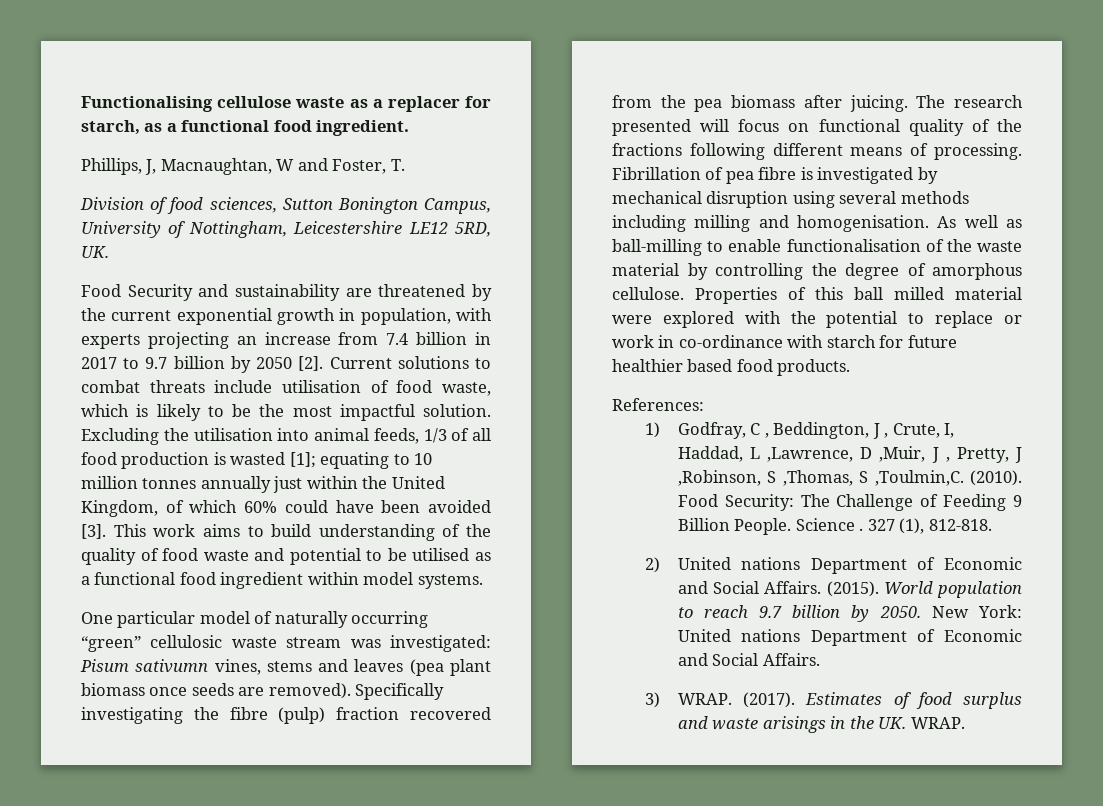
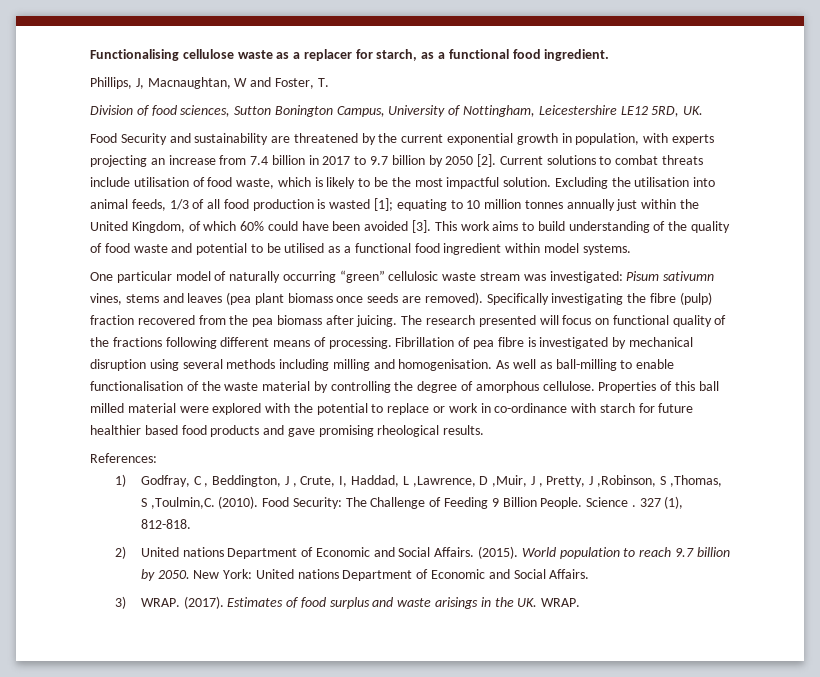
- Properties of this ball milled material were explored with the potential to replace or work in co-ordinance with starch for future healthier based food products.
+ Properties of this ball milled material were explored with the potential to replace or work in co-ordinance with starch for future healthier based food products and gave promising rheological results.

